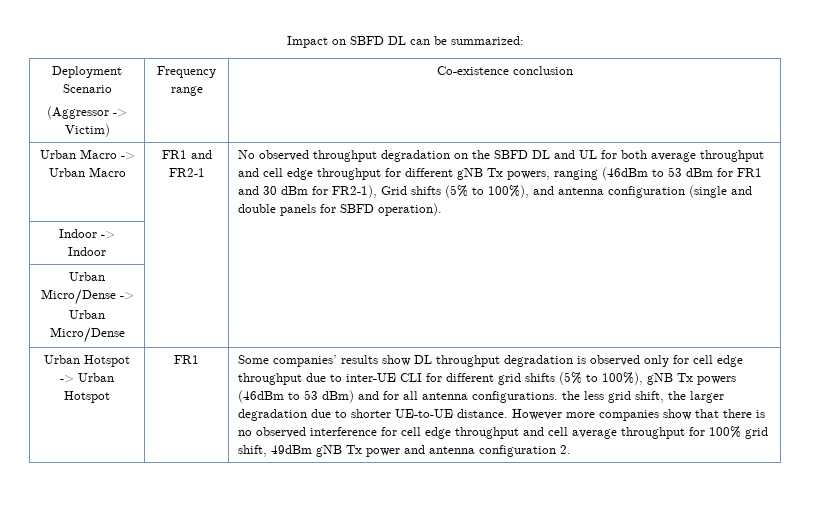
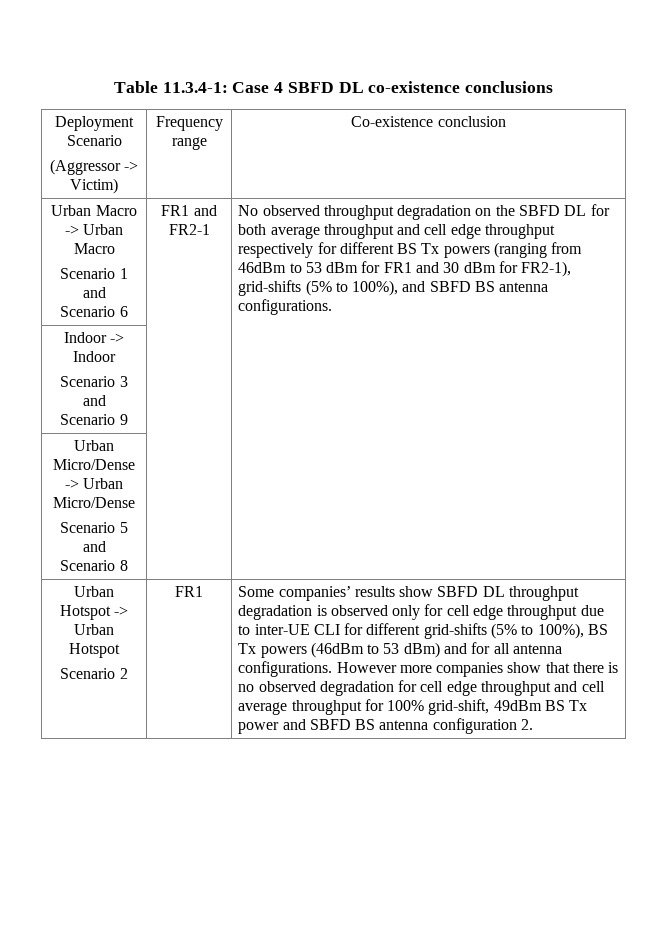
- Impact on SBFD DL can be summarized:
+ Table 11.3.4-1: Case 4 SBFD DL co-existence conclusions
+ Scenario 1 and
+ Scenario 6
- No observed throughput degradation on the SBFD DL and UL for both average throughput and cell edge throughput for different gNB Tx powers, ranging (46dBm to 53 dBm for FR1 and 30 dBm for FR2-1), Grid shifts (5% to 100%), and antenna configuration (single and double panels for SBFD operation).
- Indoor -> Indoor | |
+ No observed throughput degradation on the SBFD DL for both average throughput and cell edge throughput respectively for different BS Tx powers (ranging from 46dBm to 53 dBm for FR1 and 30 dBm for FR2-1), grid-shifts (5% to 100%), and SBFD BS antenna configurations.
+ Indoor -> Indoor
+ Scenario 3 and
+ Scenario 9 | |
- Urban Micro/Dense -> Urban Micro/Dense | |
+ Urban Micro/Dense -> Urban Micro/Dense
+ Scenario 5 and
+ Scenario 8 | |
+ Scenario 2
- Some companies’ results show DL throughput degradation is observed only for cell edge throughput due to inter-UE CLI for different grid shifts (5% to 100%), gNB Tx powers (46dBm to 53 dBm) and for all antenna configurations. the less grid shift, the larger degradation due to shorter UE-to-UE distance.
+ Some companies’ results show SBFD DL throughput degradation is observed only for cell edge throughput due to inter-UE CLI for different grid-shifts (5% to 100%), BS Tx powers (46dBm to 53 dBm) and for all antenna configurations.
- However more companies show that there is no observed interference for cell edge throughput and cell average throughput for 100% grid shift, 49dBm gNB Tx power and antenna configuration 2.
+ However more companies show that there is no observed degradation for cell edge throughput and cell average throughput for 100% grid-shift, 49dBm BS Tx power and SBFD BS antenna configuration 2.

